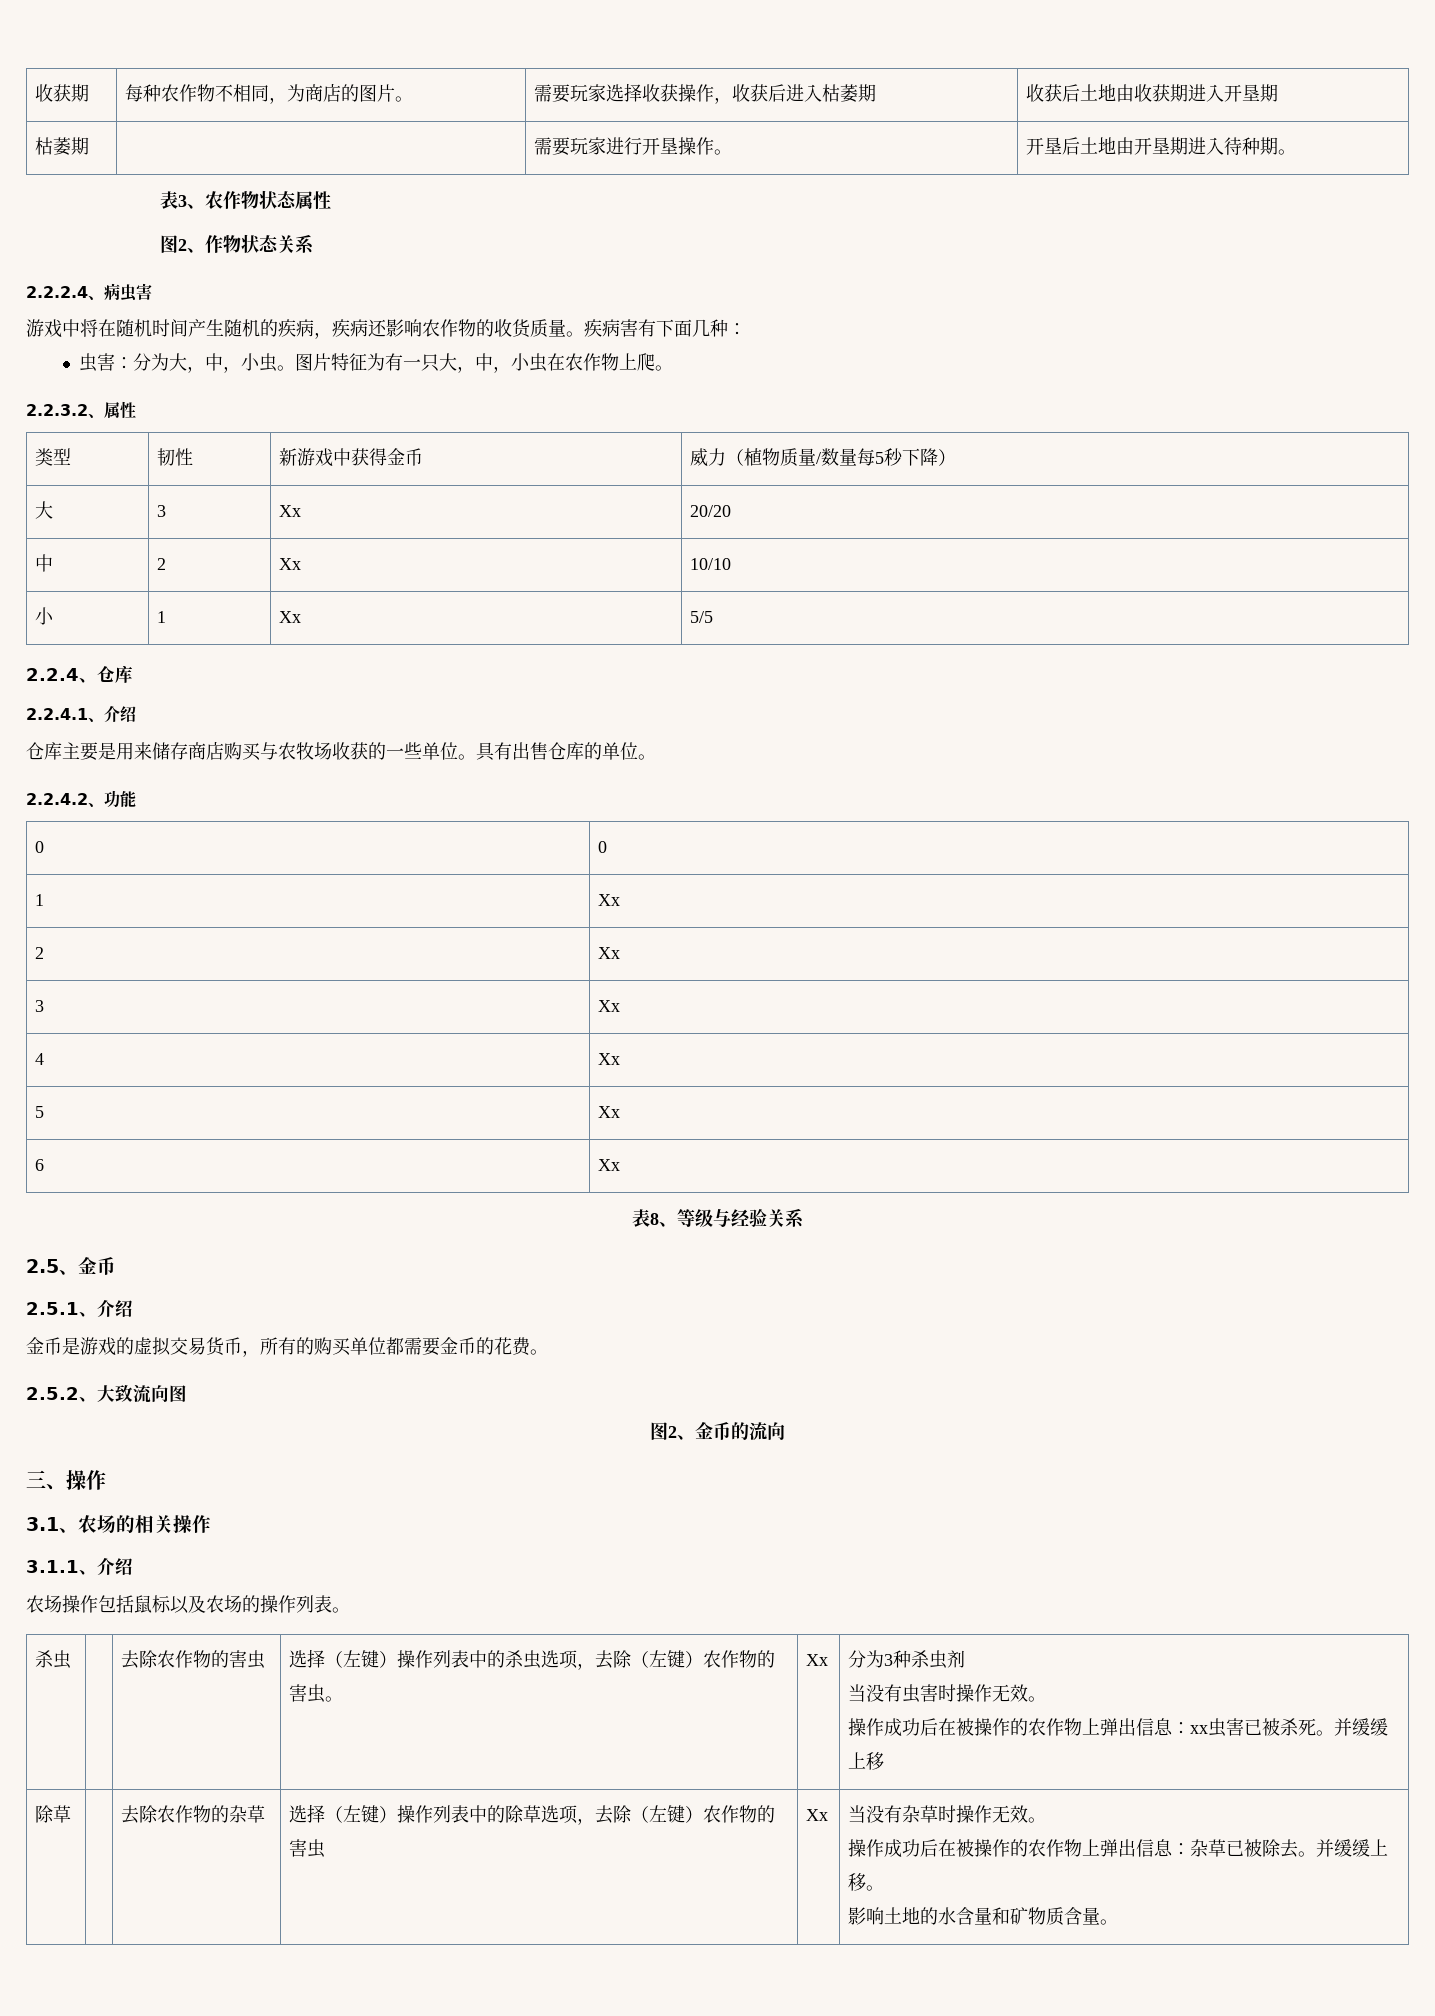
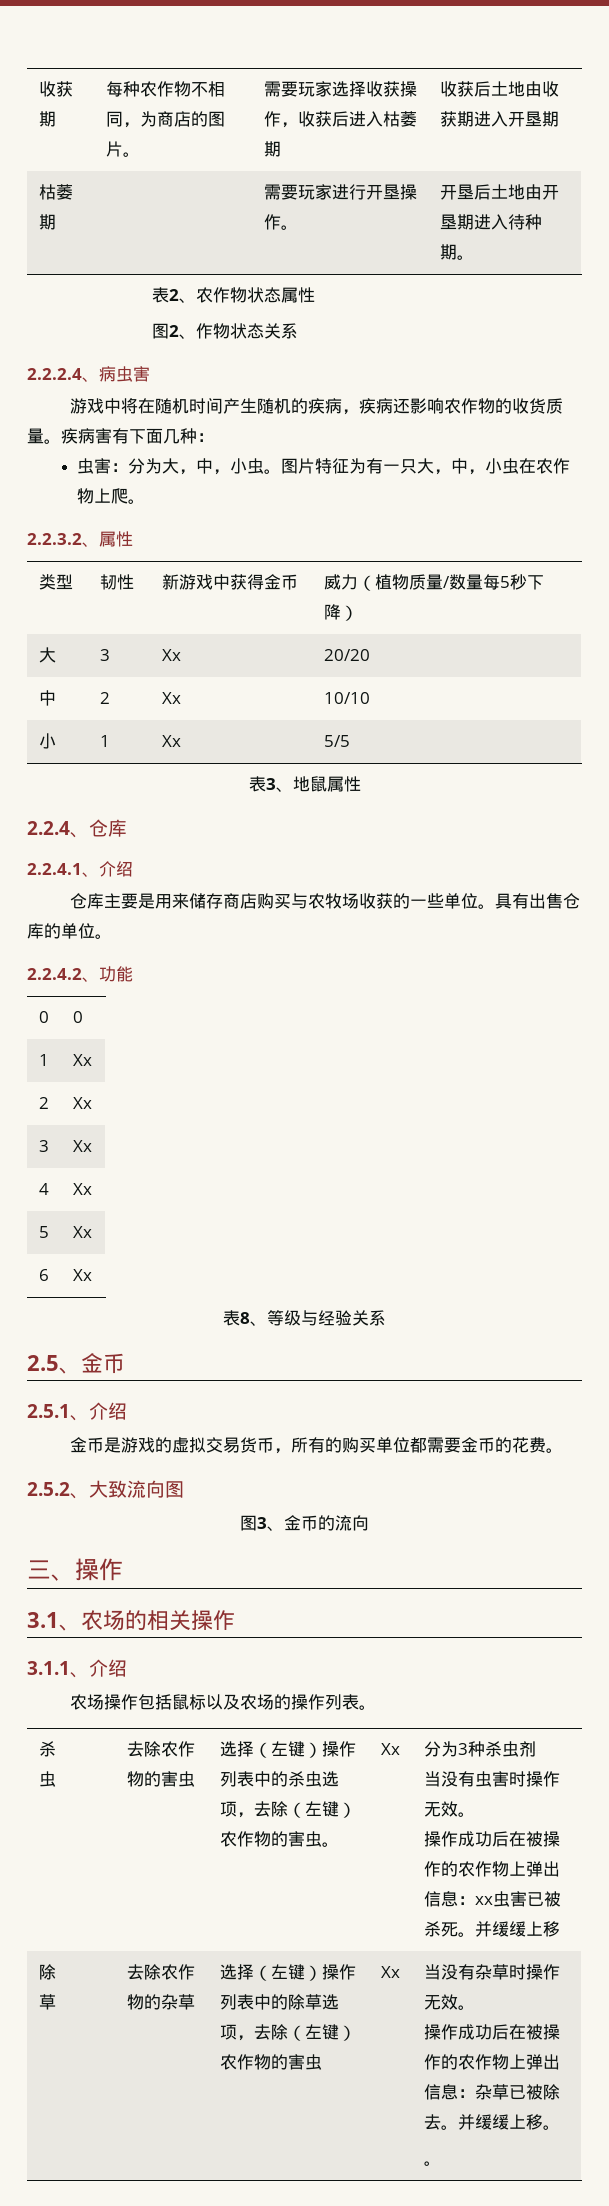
- 表3、农作物状态属性
+ 表2、农作物状态属性
+ 表3、地鼠属性
- 图2、金币的流向
+ 图3、金币的流向
  并缓缓上移。
- 影响土地的水含量和矿物质含量。
+ 。

